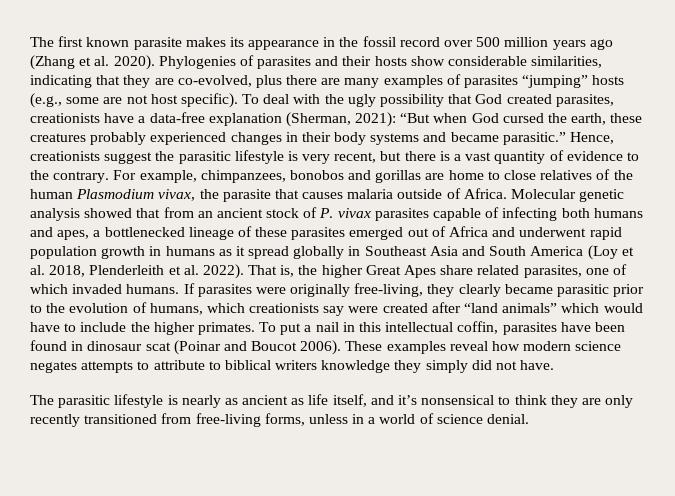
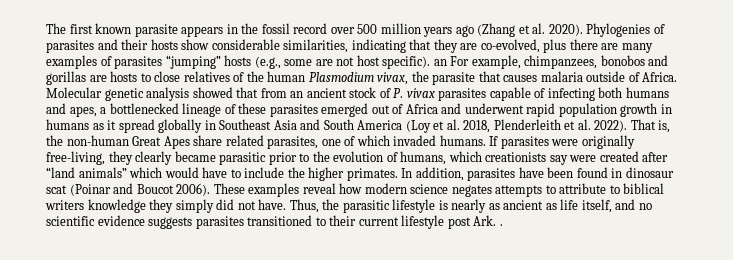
- The first known parasite makes its appearance in the fossil record over 500 million years ago (Zhang et al. 2020).
+ The first known parasite appears in the fossil record over 500 million years ago (Zhang et al. 2020).
- Phylogenies of parasites and their hosts show considerable similarities, indicating that they are co-evolved, plus there are many examples of parasites “jumping” hosts (e.g., some are not host specific). To deal with the ugly possibility that God created parasites, creationists have a data-free explanation (Sherman, 2021): “But when God cursed the earth, these creatures probably experienced changes in their body systems and became parasitic.” Hence, creationists suggest the parasitic lifestyle is very recent, but there is a vast quantity of evidence to the contrary. For example, chimpanzees, bonobos and gorillas are home to close relatives of the human Plasmodium vivax, the parasite that causes malaria outside of Africa.
+ Phylogenies of parasites and their hosts show considerable similarities, indicating that they are co-evolved, plus there are many examples of parasites “jumping” hosts (e.g., some are not host specific). an For example, chimpanzees, bonobos and gorillas are hosts to close relatives of the human Plasmodium vivax, the parasite that causes malaria outside of Africa.
- That is, the higher Great Apes share related parasites, one of which invaded humans.
+ That is, the non-human Great Apes share related parasites, one of which invaded humans.
- To put a nail in this intellectual coffin, parasites have been found in dinosaur scat (Poinar and Boucot 2006).
+ In addition, parasites have been found in dinosaur scat (Poinar and Boucot 2006).
- These examples reveal how modern science negates attempts to attribute to biblical writers knowledge they simply did not have.
- The parasitic lifestyle is nearly as ancient as life itself, and it’s nonsensical to think they are only recently transitioned from free-living forms, unless in a world of science denial.
+ These examples reveal how modern science negates attempts to attribute to biblical writers knowledge they simply did not have. Thus, the parasitic lifestyle is nearly as ancient as life itself, and no scientific evidence suggests parasites transitioned to their current lifestyle post Ark. .

